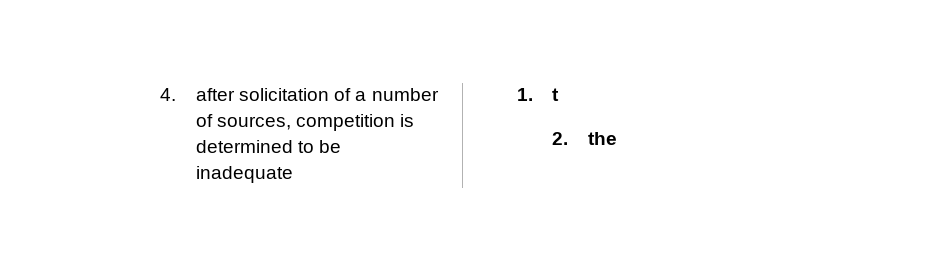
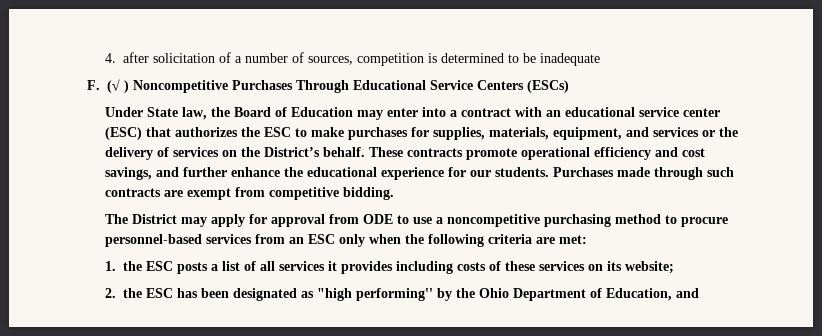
- 1. t
- 2. the
+ F. (√ ) Noncompetitive Purchases Through Educational Service Centers (ESCs)
+ Under State law, the Board of Education may enter into a contract with an educational service center (ESC) that authorizes the ESC to make purchases for supplies, materials, equipment, and services or the delivery of services on the District’s behalf. These contracts promote operational efficiency and cost savings, and further enhance the educational experience for our students. Purchases made through such contracts are exempt from competitive bidding.
+ The District may apply for approval from ODE to use a noncompetitive purchasing method to procure personnel-based services from an ESC only when the following criteria are met:
+ 1. the ESC posts a list of all services it provides including costs of these services on its website;
+ 2. the ESC has been designated as "high performing'' by the Ohio Department of Education, and

